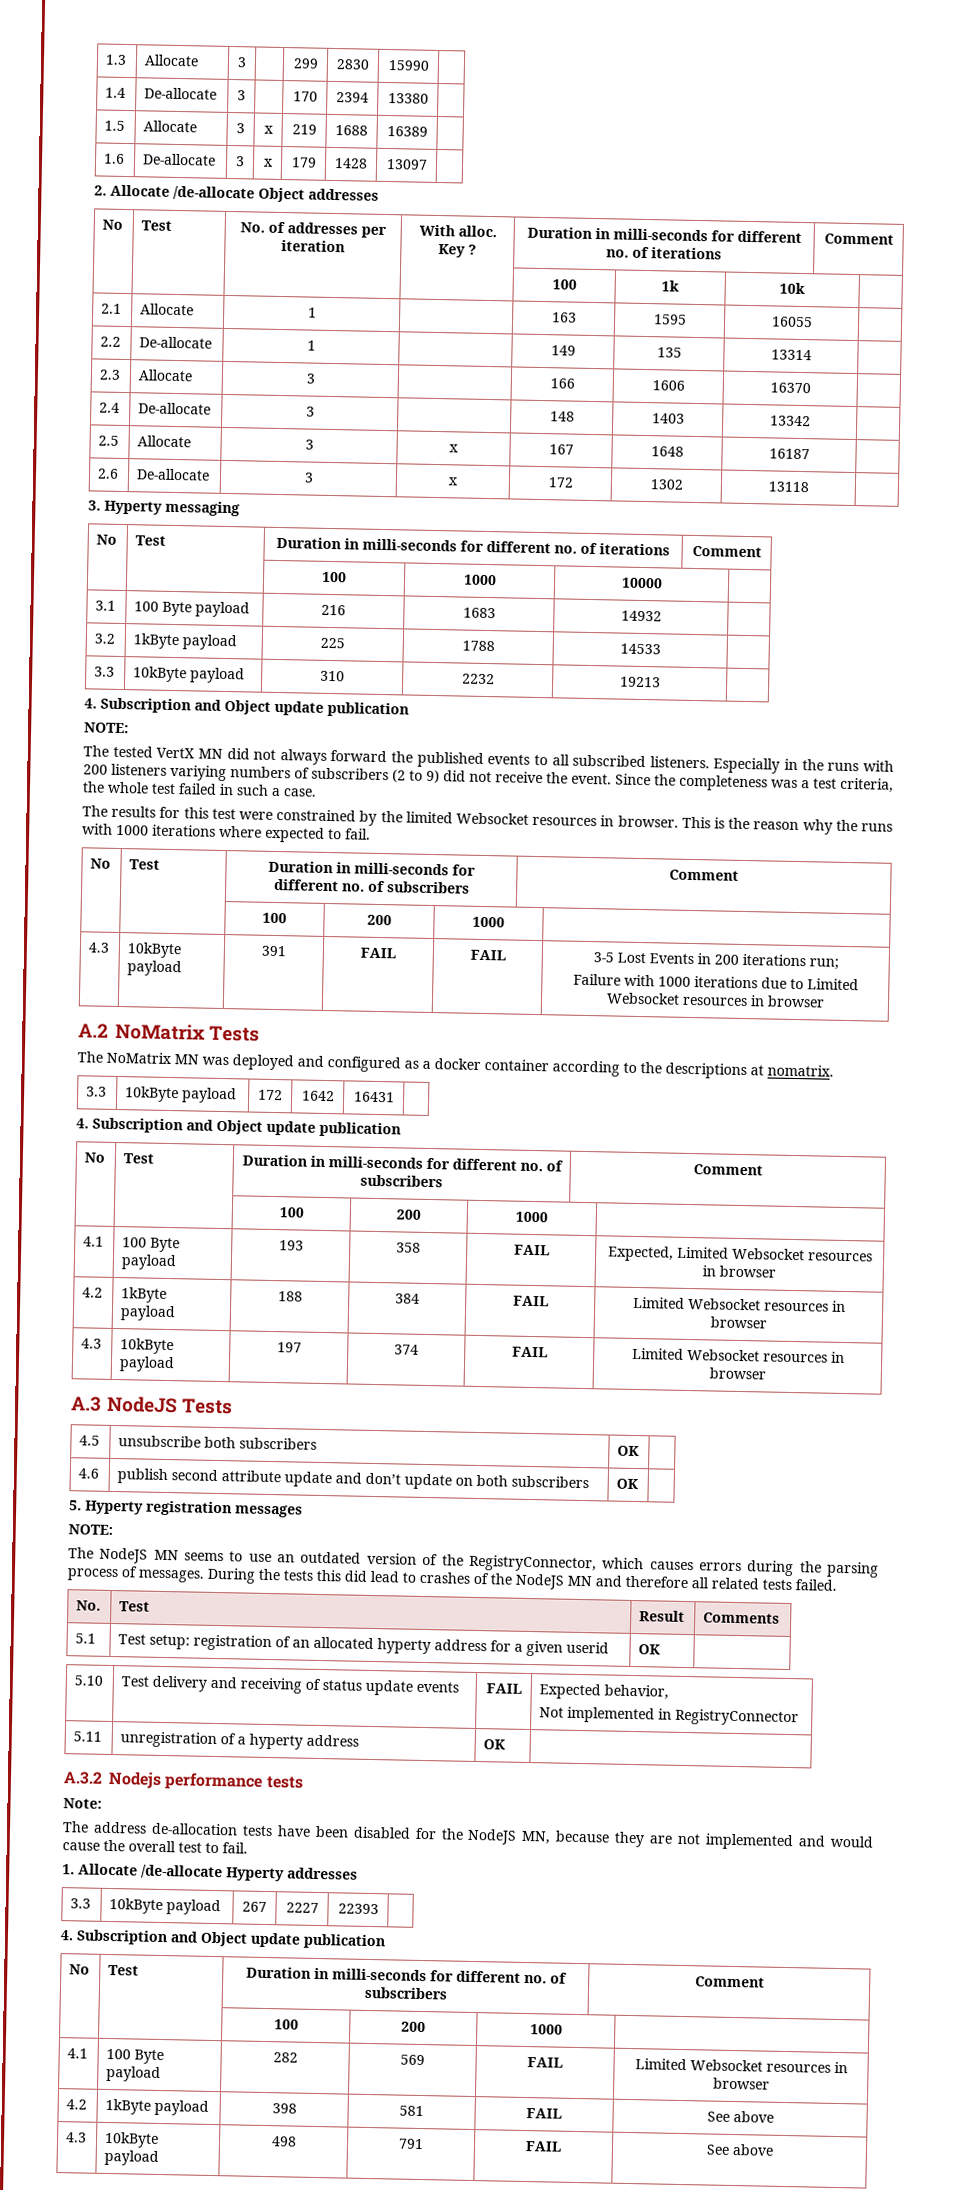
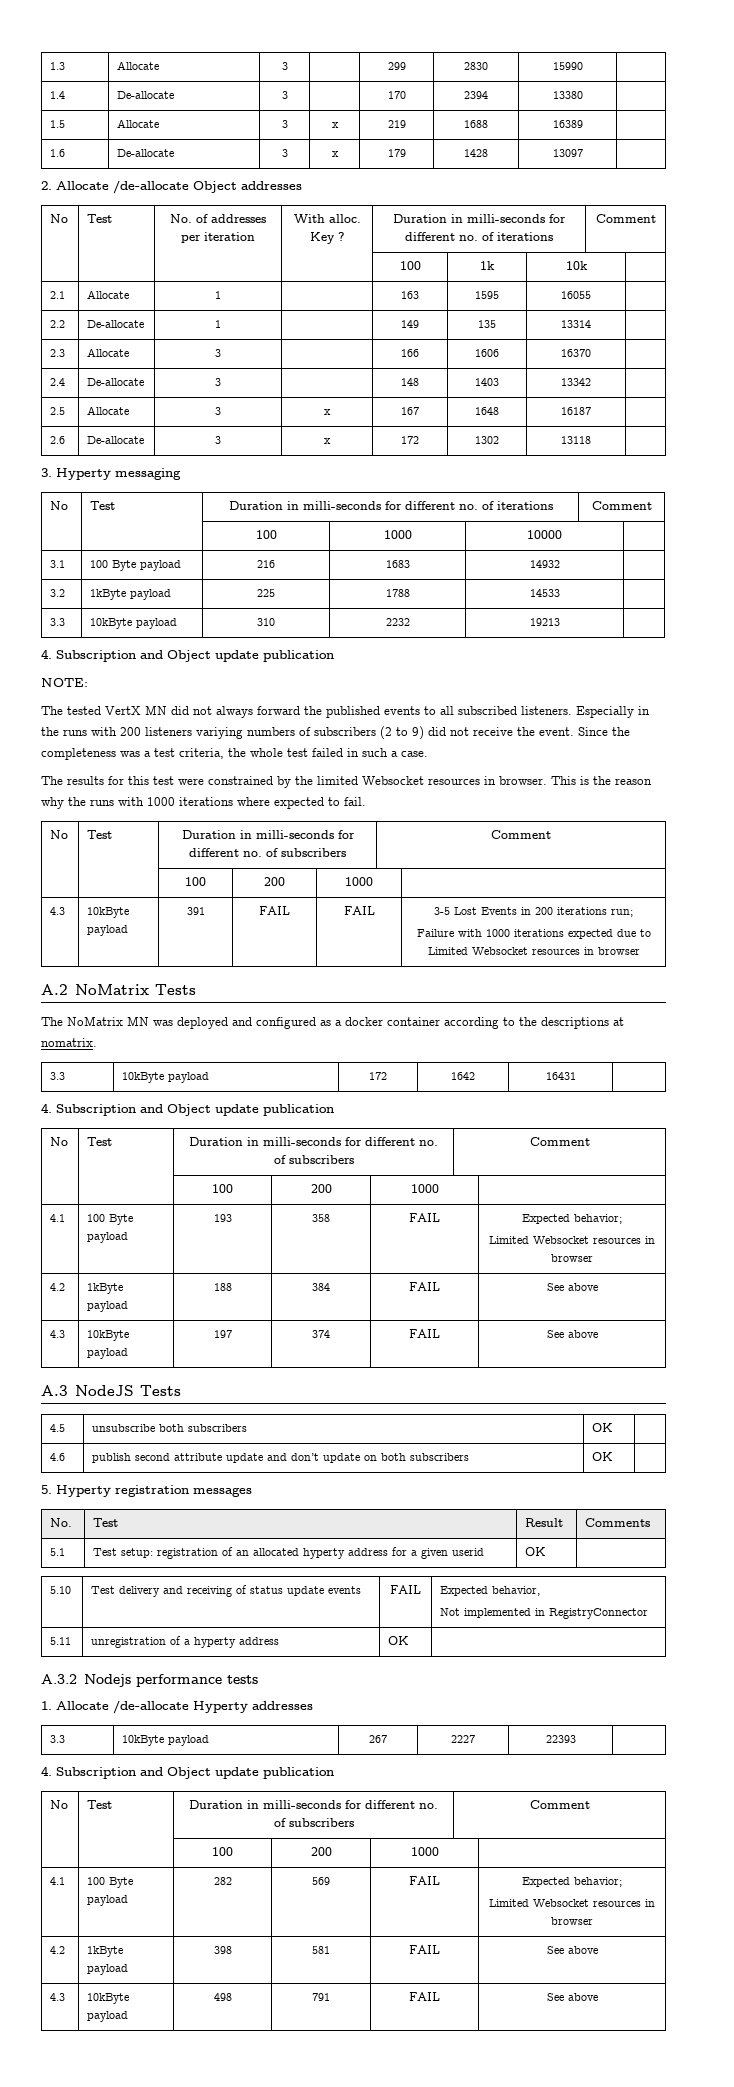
  4.3 | 10kByte payload | 391 | FAIL | FAIL | 3-5 Lost Events in 200 iterations run;
- Failure with 1000 iterations due to Limited Websocket resources in browser
+ Failure with 1000 iterations expected due to Limited Websocket resources in browser
- 4.1 | 100 Byte payload | 193 | 358 | FAIL | Expected, Limited Websocket resources in browser
+ 4.1 | 100 Byte payload | 193 | 358 | FAIL | Expected behavior;
+ Limited Websocket resources in browser
- 4.2 | 1kByte payload | 188 | 384 | FAIL | Limited Websocket resources in browser
+ 4.2 | 1kByte payload | 188 | 384 | FAIL | See above
- 4.3 | 10kByte payload | 197 | 374 | FAIL | Limited Websocket resources in browser
+ 4.3 | 10kByte payload | 197 | 374 | FAIL | See above
  5. Hyperty registration messages
- NOTE:
- The NodeJS MN seems to use an outdated version of the RegistryConnector, which causes errors during the parsing process of messages. During the tests this did lead to crashes of the NodeJS MN and therefore all related tests failed.
- Note:
- The address de-allocation tests have been disabled for the NodeJS MN, because they are not implemented and would cause the overall test to fail.
- 4.1 | 100 Byte payload | 282 | 569 | FAIL | Limited Websocket resources in browser
+ 4.1 | 100 Byte payload | 282 | 569 | FAIL | Expected behavior;
+ Limited Websocket resources in browser

